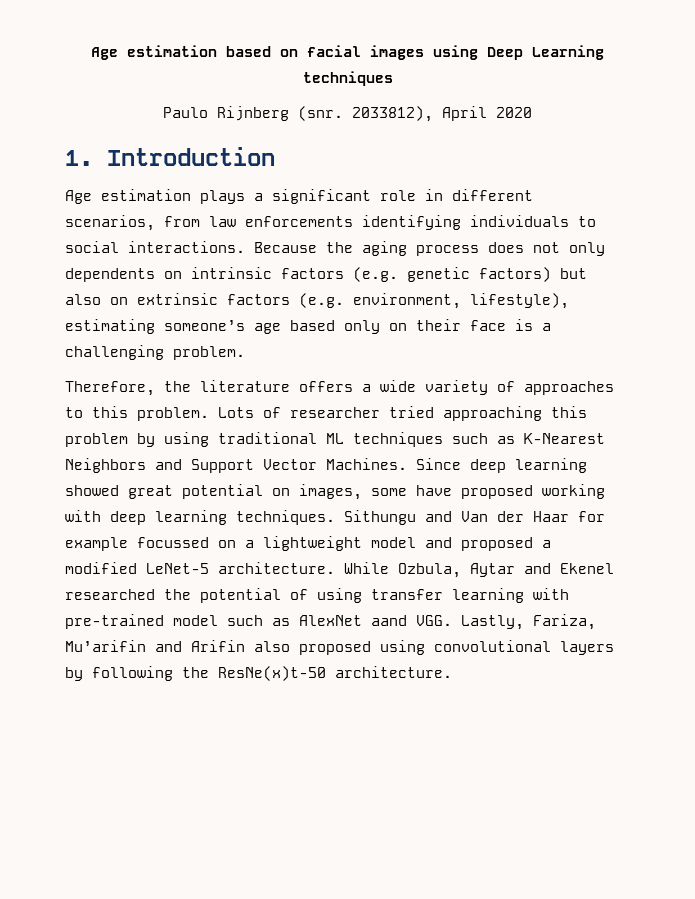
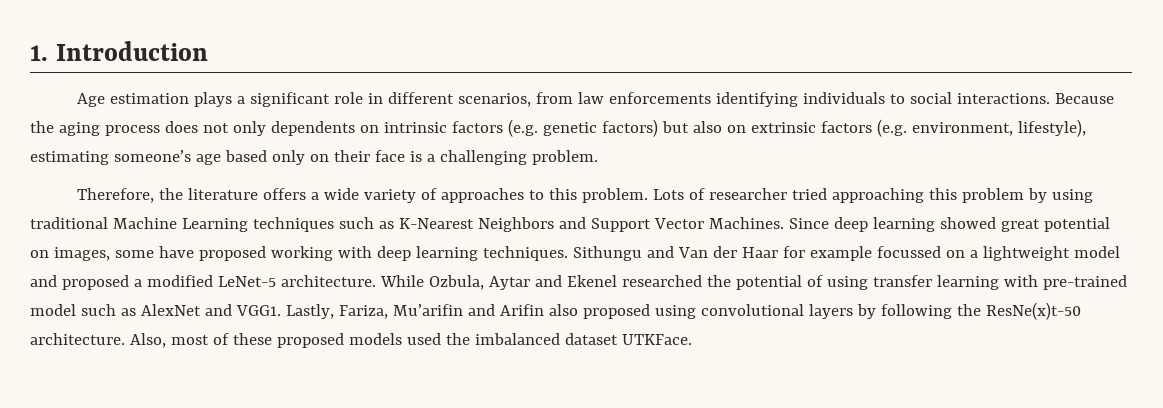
- Age estimation based on facial images using Deep Learning techniques
- Paulo Rijnberg (snr. 2033812), April 2020
- Lots of researcher tried approaching this problem by using traditional ML techniques such as K-Nearest Neighbors and Support Vector Machines.
+ Lots of researcher tried approaching this problem by using traditional Machine Learning techniques such as K-Nearest Neighbors and Support Vector Machines.
- While Ozbula, Aytar and Ekenel researched the potential of using transfer learning with pre-trained model such as AlexNet aand VGG. Lastly, Fariza, Mu’arifin and Arifin also proposed using convolutional layers by following the ResNe(x)t-50 architecture.
+ While Ozbula, Aytar and Ekenel researched the potential of using transfer learning with pre-trained model such as AlexNet and VGG1. Lastly, Fariza, Mu’arifin and Arifin also proposed using convolutional layers by following the ResNe(x)t-50 architecture.
+ Also, most of these proposed models used the imbalanced dataset UTKFace.

